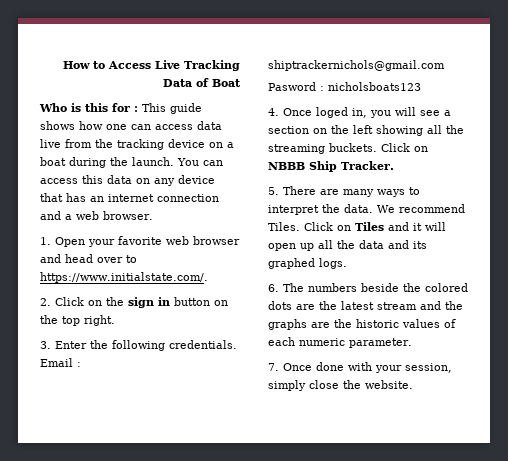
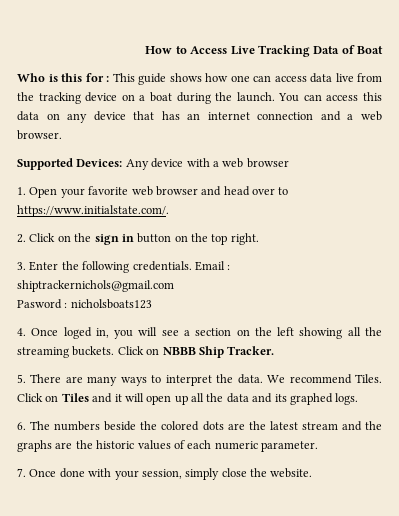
+ Supported Devices: Any device with a web browser

